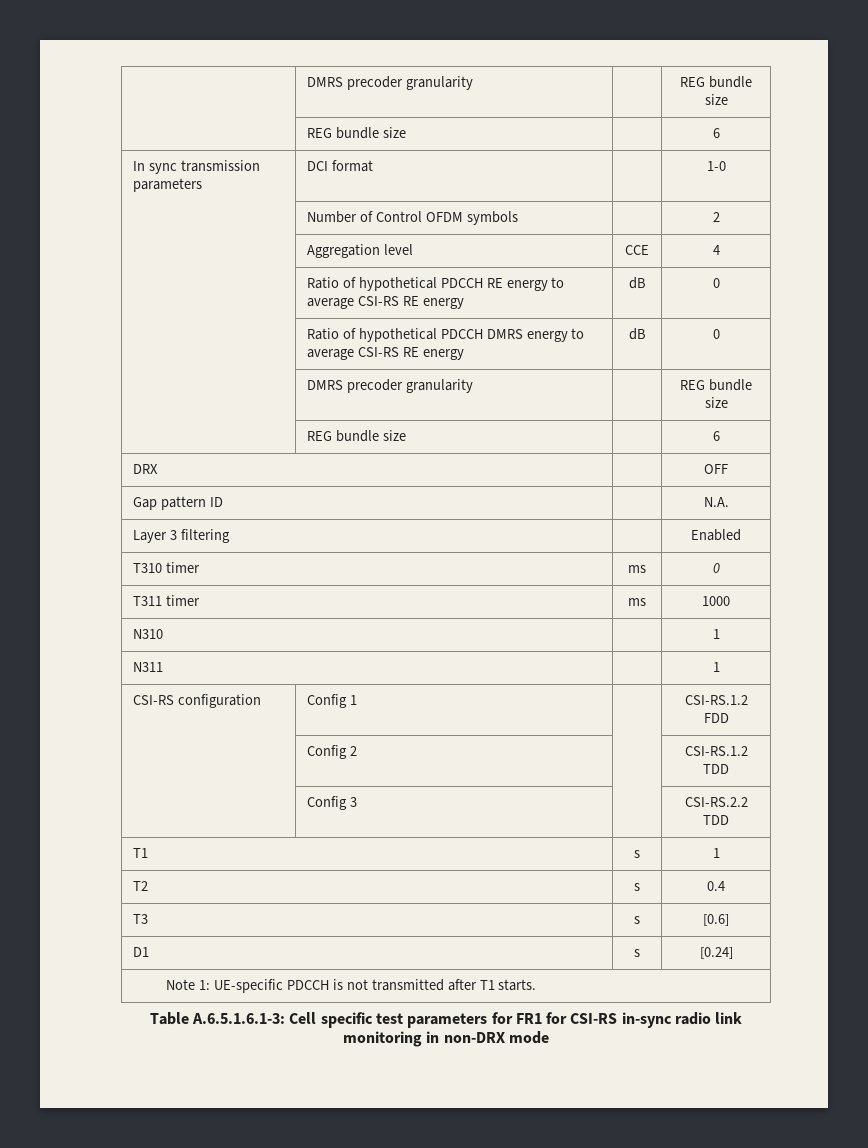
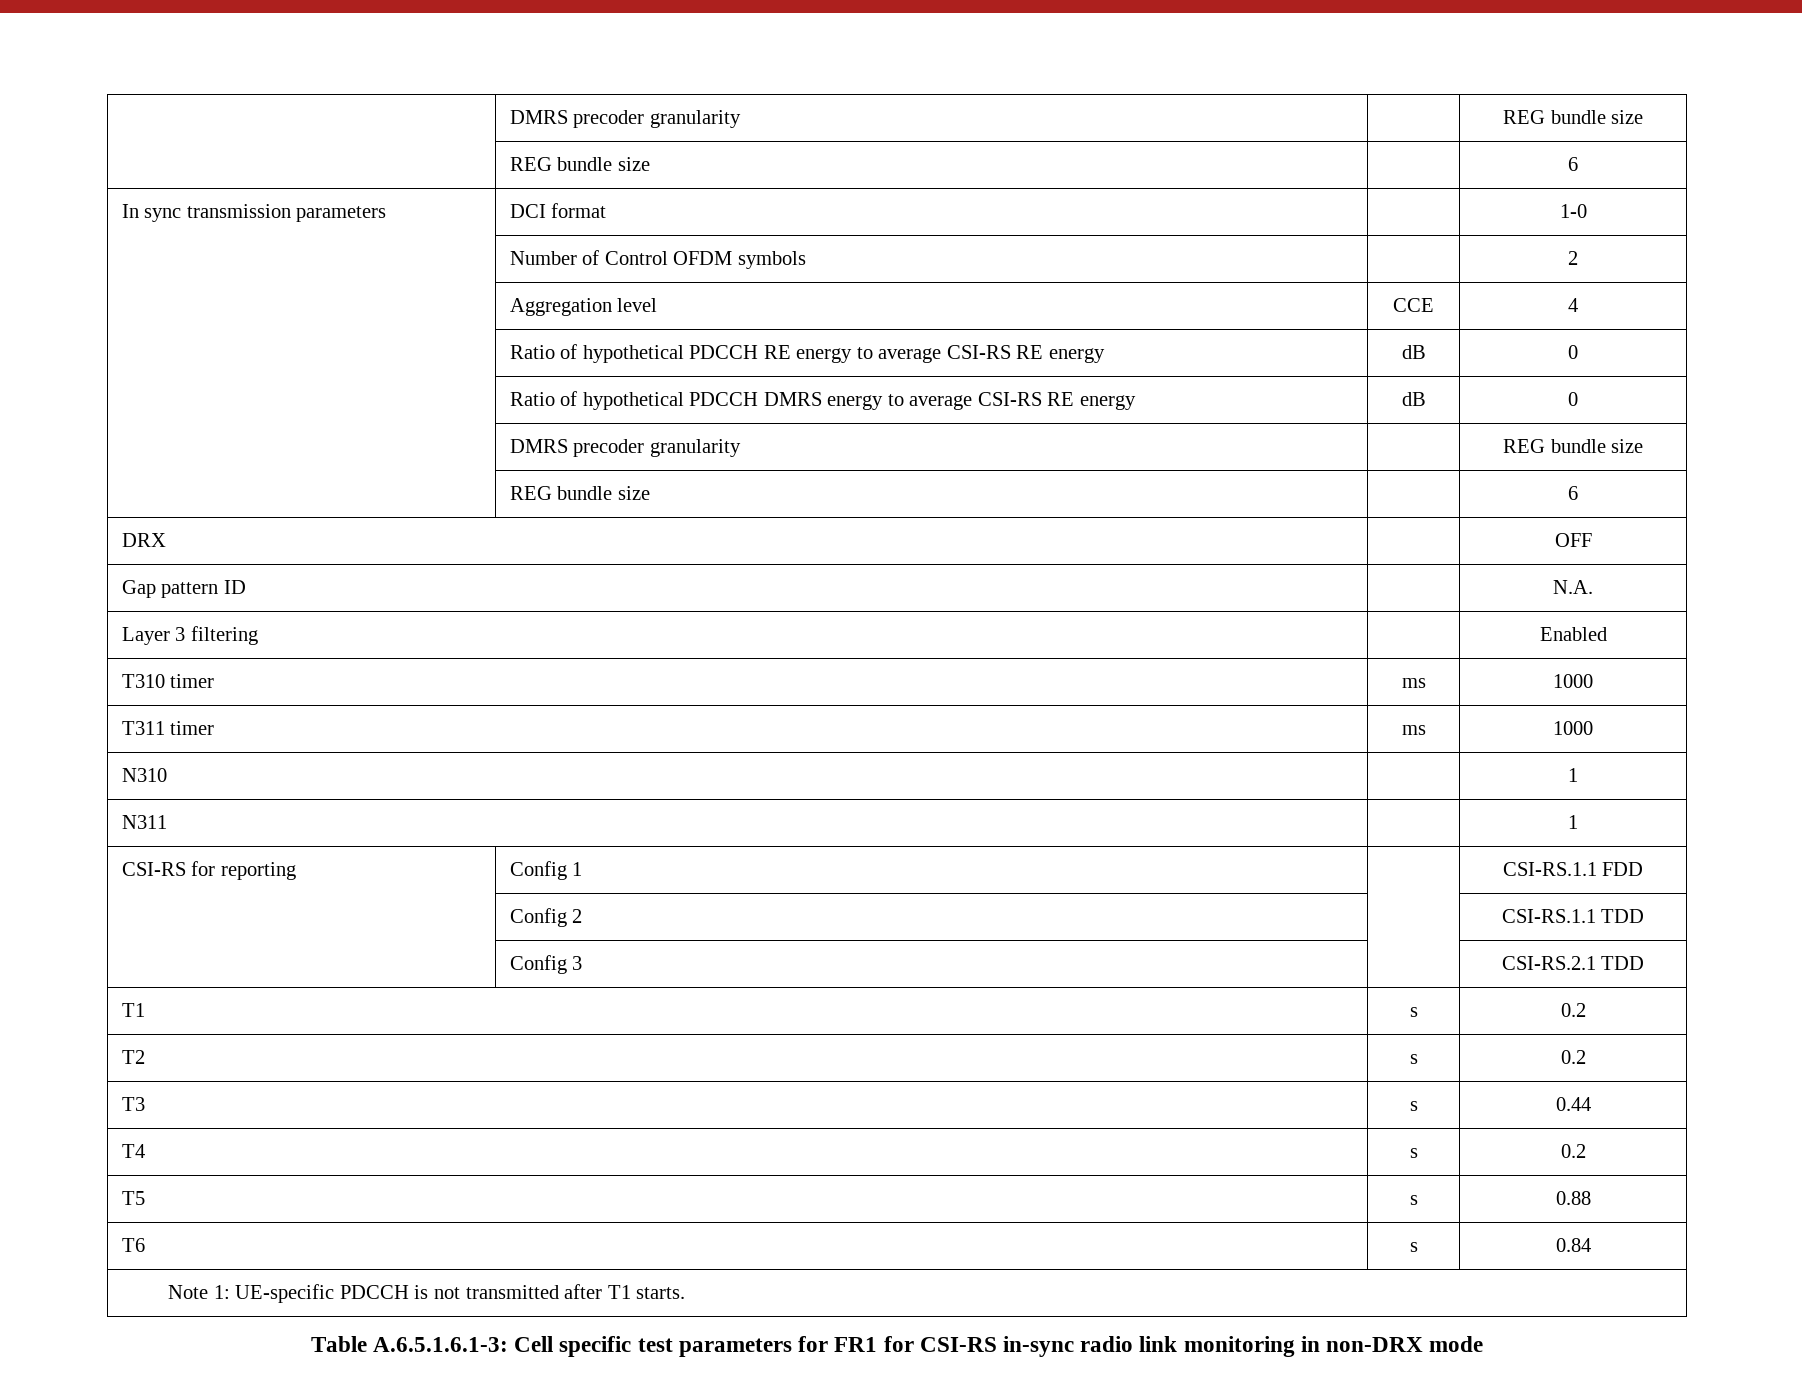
- T310 timer | ms | 0
+ T310 timer | ms | 1000
- CSI-RS configuration | Config 1 | | CSI-RS.1.2 FDD
+ CSI-RS for reporting | Config 1 | | CSI-RS.1.1 FDD
- | Config 2 | | CSI-RS.1.2 TDD
+ | Config 2 | | CSI-RS.1.1 TDD
- | Config 3 | | CSI-RS.2.2 TDD
+ | Config 3 | | CSI-RS.2.1 TDD
- T1 | s | 1
+ T1 | s | 0.2
- T2 | s | 0.4
+ T2 | s | 0.2
- T3 | s | [0.6]
- D1 | s | [0.24]
+ T3 | s | 0.44
+ T4 | s | 0.2
+ T5 | s | 0.88
+ T6 | s | 0.84

